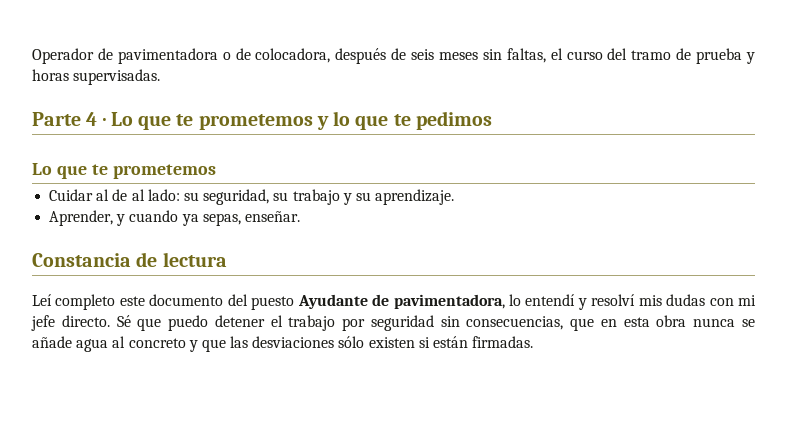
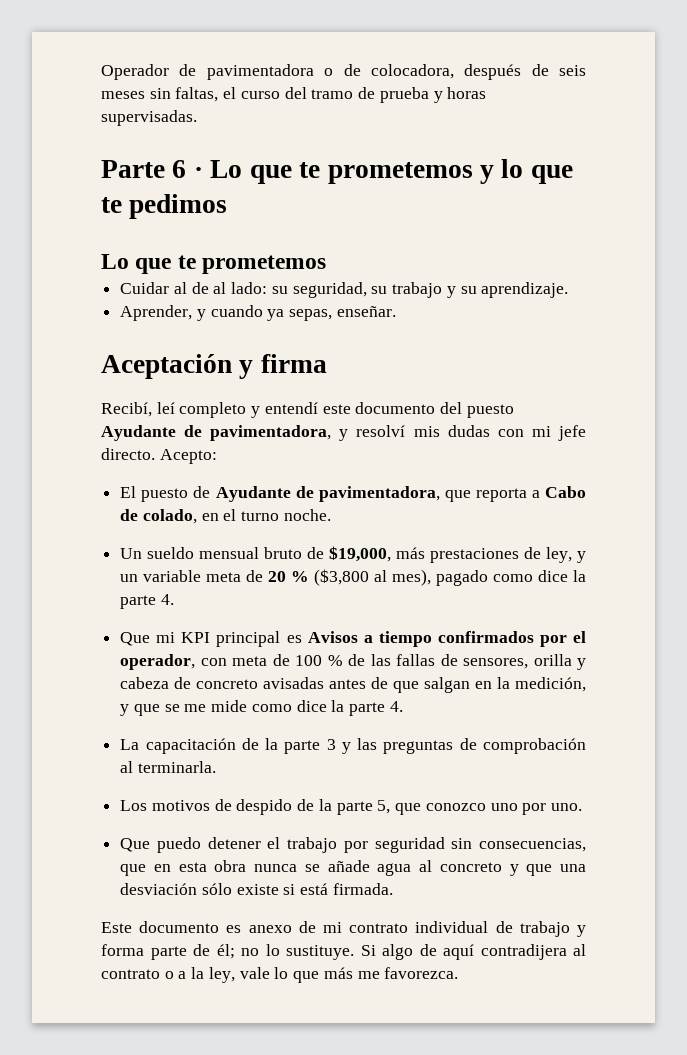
- Parte 4 · Lo que te prometemos y lo que te pedimos
+ Parte 6 · Lo que te prometemos y lo que te pedimos
- Constancia de lectura
- Leí completo este documento del puesto Ayudante de pavimentadora, lo entendí y resolví mis dudas con mi jefe directo.
+ Aceptación y firma
+ Recibí, leí completo y entendí este documento del puesto Ayudante de pavimentadora, y resolví mis dudas con mi jefe directo.
- Sé que puedo detener el trabajo por seguridad sin consecuencias, que en esta obra nunca se añade agua al concreto y que las desviaciones sólo existen si están firmadas.
+ Acepto:
+ El puesto de Ayudante de pavimentadora, que reporta a Cabo de colado, en el turno noche.
+ Un sueldo mensual bruto de $19,000, más prestaciones de ley, y un variable meta de 20 % ($3,800 al mes), pagado como dice la parte 4.
+ Que mi KPI principal es Avisos a tiempo confirmados por el operador, con meta de 100 % de las fallas de sensores, orilla y cabeza de concreto avisadas antes de que salgan en la medición, y que se me mide como dice la parte 4.
+ La capacitación de la parte 3 y las preguntas de comprobación al terminarla.
+ Los motivos de despido de la parte 5, que conozco uno por uno.
+ Que puedo detener el trabajo por seguridad sin consecuencias, que en esta obra nunca se añade agua al concreto y que una desviación sólo existe si está firmada.
+ Este documento es anexo de mi contrato individual de trabajo y forma parte de él; no lo sustituye. Si algo de aquí contradijera al contrato o a la ley, vale lo que más me favorezca.

